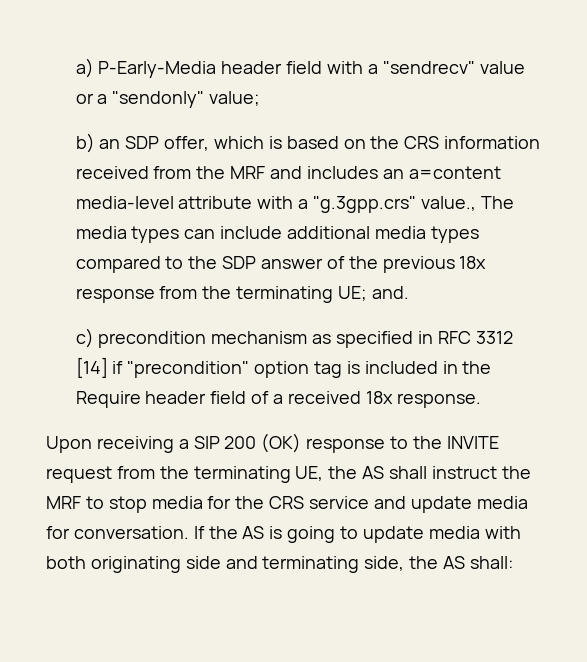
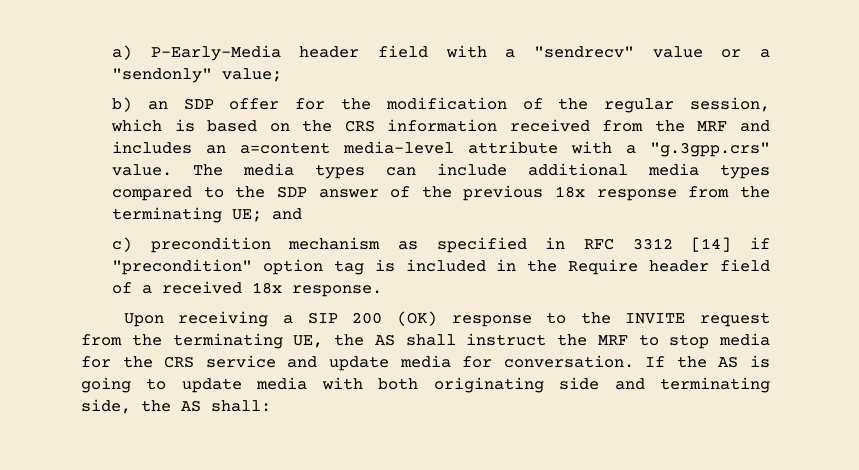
- b) an SDP offer, which is based on the CRS information received from the MRF and includes an a=content media-level attribute with a "g.3gpp.crs" value., The media types can include additional media types compared to the SDP answer of the previous 18x response from the terminating UE; and.
+ b) an SDP offer for the modification of the regular session, which is based on the CRS information received from the MRF and includes an a=content media-level attribute with a "g.3gpp.crs" value. The media types can include additional media types compared to the SDP answer of the previous 18x response from the terminating UE; and

